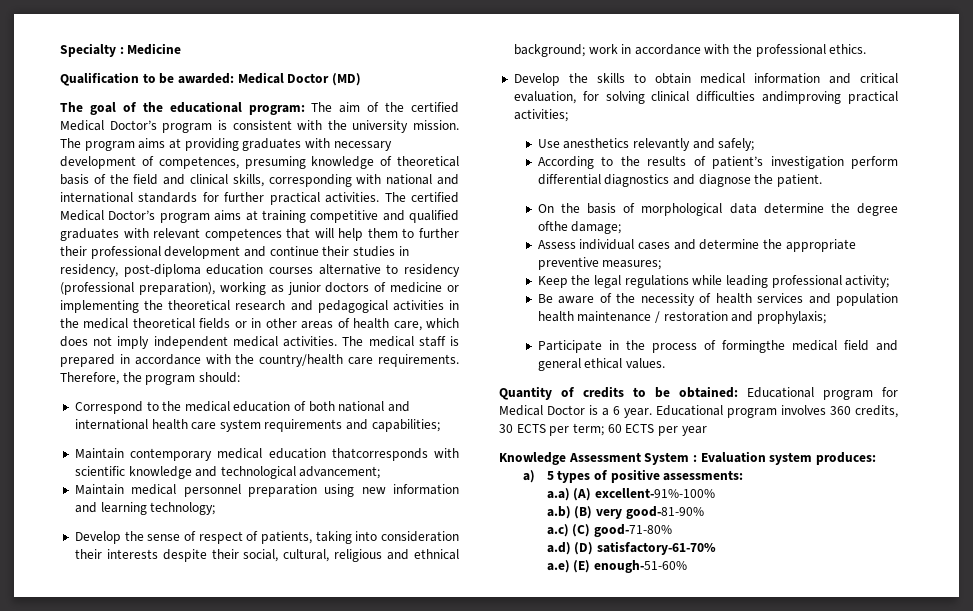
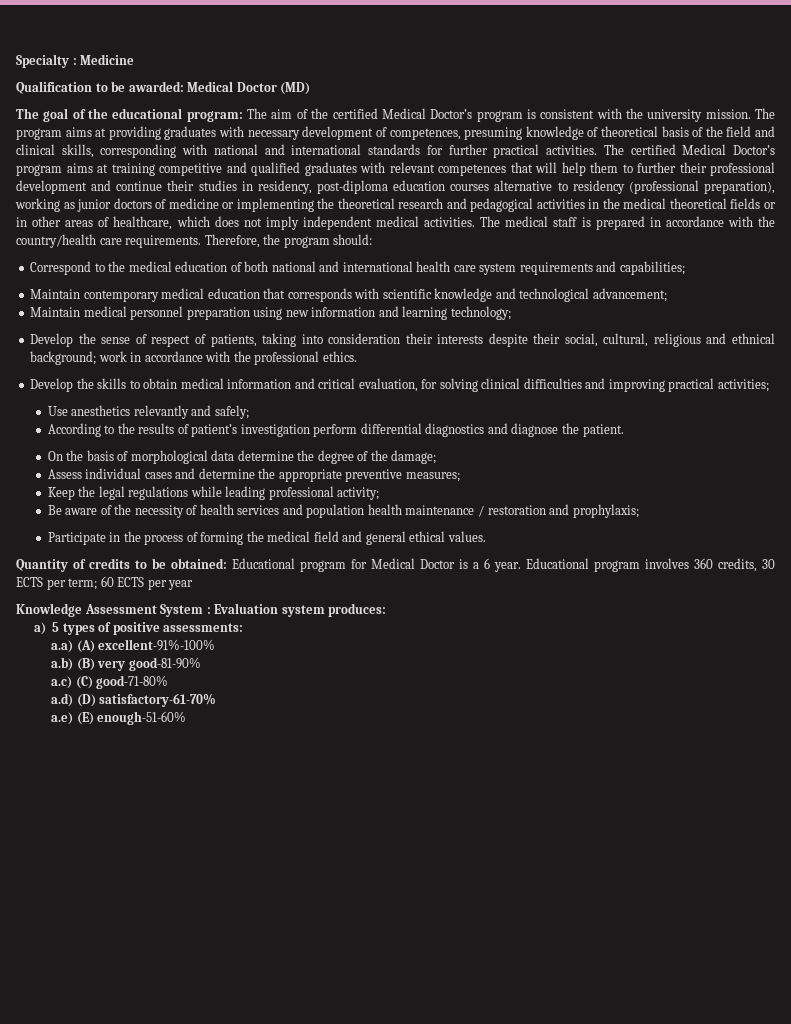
- The certified Medical Doctor’s program aims at training competitive and qualified graduates with relevant competences that will help them to further their professional development and continue their studies in residency, post-diploma education courses alternative to residency (professional preparation), working as junior doctors of medicine or implementing the theoretical research and pedagogical activities in the medical theoretical fields or in other areas of health care, which does not imply independent medical activities.
+ The certified Medical Doctor’s program aims at training competitive and qualified graduates with relevant competences that will help them to further their professional development and continue their studies in residency, post-diploma education courses alternative to residency (professional preparation), working as junior doctors of medicine or implementing the theoretical research and pedagogical activities in the medical theoretical fields or in other areas of healthcare, which does not imply independent medical activities.
- Maintain contemporary medical education thatcorresponds with scientific knowledge and technological advancement;
+ Maintain contemporary medical education that corresponds with scientific knowledge and technological advancement;
- Develop the skills to obtain medical information and critical evaluation, for solving clinical difficulties andimproving practical activities;
+ Develop the skills to obtain medical information and critical evaluation, for solving clinical difficulties and improving practical activities;
- On the basis of morphological data determine the degree ofthe damage;
+ On the basis of morphological data determine the degree of the damage;
- Participate in the process of formingthe medical field and general ethical values.
+ Participate in the process of forming the medical field and general ethical values.

